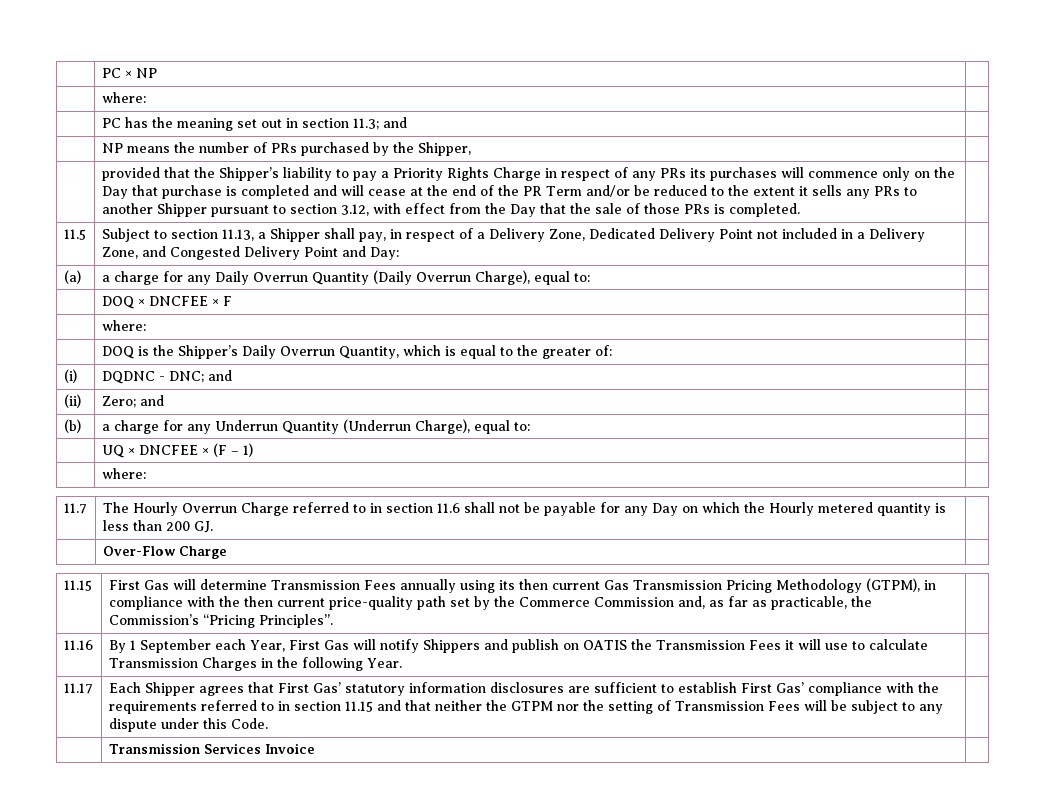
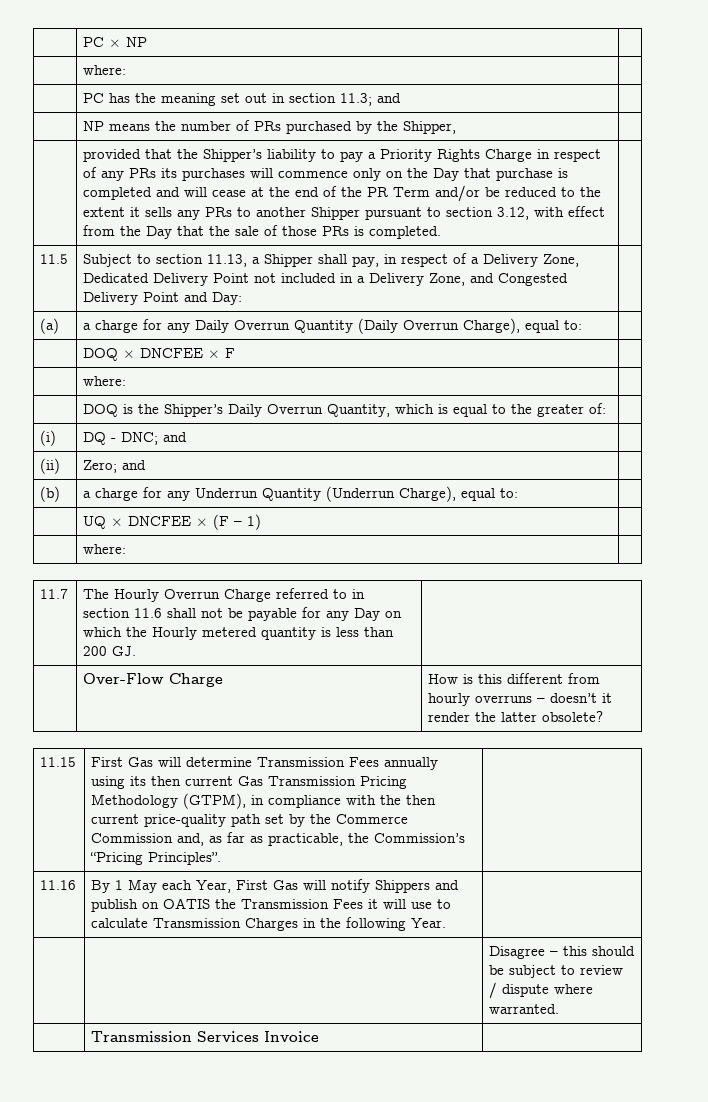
- (i) | DQDNC - DNC; and |
+ (i) | DQ - DNC; and |
- | Over-Flow Charge |
+ | Over-Flow Charge | How is this different from hourly overruns – doesn’t it render the latter obsolete?
- 11.16 | By 1 September each Year, First Gas will notify Shippers and publish on OATIS the Transmission Fees it will use to calculate Transmission Charges in the following Year. |
+ 11.16 | By 1 May each Year, First Gas will notify Shippers and publish on OATIS the Transmission Fees it will use to calculate Transmission Charges in the following Year. |
- 11.17 | Each Shipper agrees that First Gas’ statutory information disclosures are sufficient to establish First Gas’ compliance with the requirements referred to in section 11.15 and that neither the GTPM nor the setting of Transmission Fees will be subject to any dispute under this Code.
+ Disagree – this should be subject to review / dispute where warranted.

